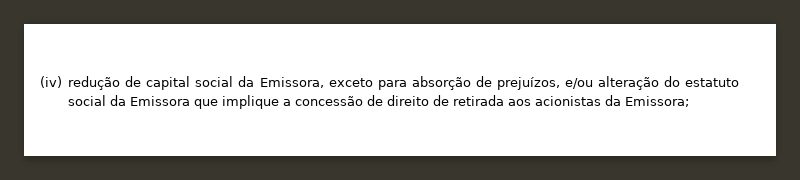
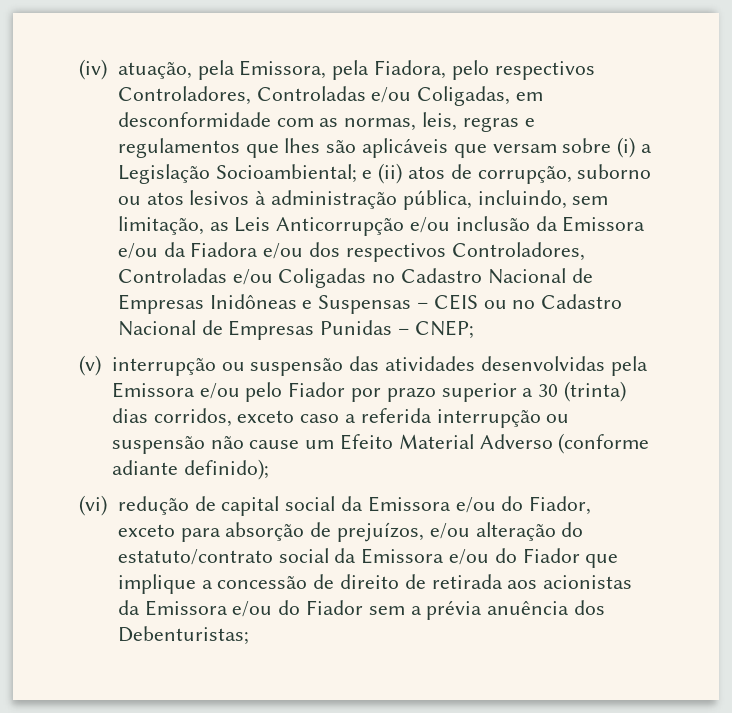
- (iv) redução de capital social da Emissora, exceto para absorção de prejuízos, e/ou alteração do estatuto social da Emissora que implique a concessão de direito de retirada aos acionistas da Emissora;
+ (iv) atuação, pela Emissora, pela Fiadora, pelo respectivos Controladores, Controladas e/ou Coligadas, em desconformidade com as normas, leis, regras e regulamentos que lhes são aplicáveis que versam sobre (i) a Legislação Socioambiental; e (ii) atos de corrupção, suborno ou atos lesivos à administração pública, incluindo, sem limitação, as Leis Anticorrupção e/ou inclusão da Emissora e/ou da Fiadora e/ou dos respectivos Controladores, Controladas e/ou Coligadas no Cadastro Nacional de Empresas Inidôneas e Suspensas – CEIS ou no Cadastro Nacional de Empresas Punidas – CNEP;
+ (v) interrupção ou suspensão das atividades desenvolvidas pela Emissora e/ou pelo Fiador por prazo superior a 30 (trinta) dias corridos, exceto caso a referida interrupção ou suspensão não cause um Efeito Material Adverso (conforme adiante definido);
+ (vi) redução de capital social da Emissora e/ou do Fiador, exceto para absorção de prejuízos, e/ou alteração do estatuto/contrato social da Emissora e/ou do Fiador que implique a concessão de direito de retirada aos acionistas da Emissora e/ou do Fiador sem a prévia anuência dos Debenturistas;

